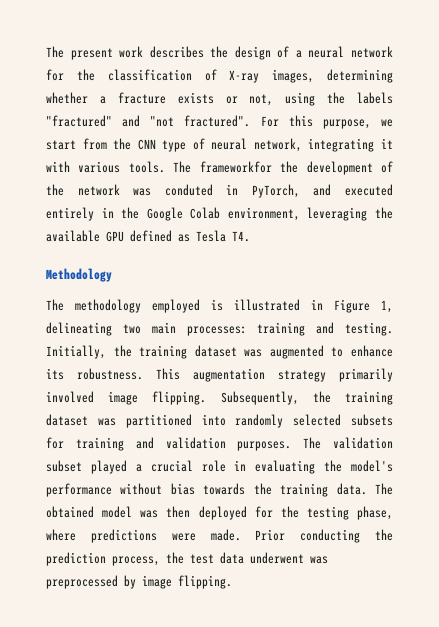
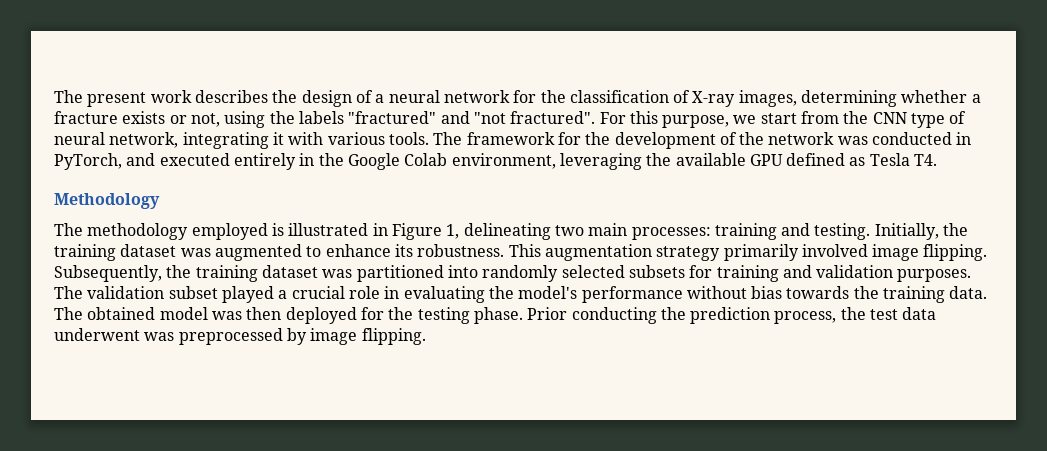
- The frameworkfor the development of the network was conduted in PyTorch, and executed entirely in the Google Colab environment, leveraging the available GPU defined as Tesla T4.
+ The framework for the development of the network was conducted in PyTorch, and executed entirely in the Google Colab environment, leveraging the available GPU defined as Tesla T4.
- The obtained model was then deployed for the testing phase, where predictions were made.
+ The obtained model was then deployed for the testing phase.

